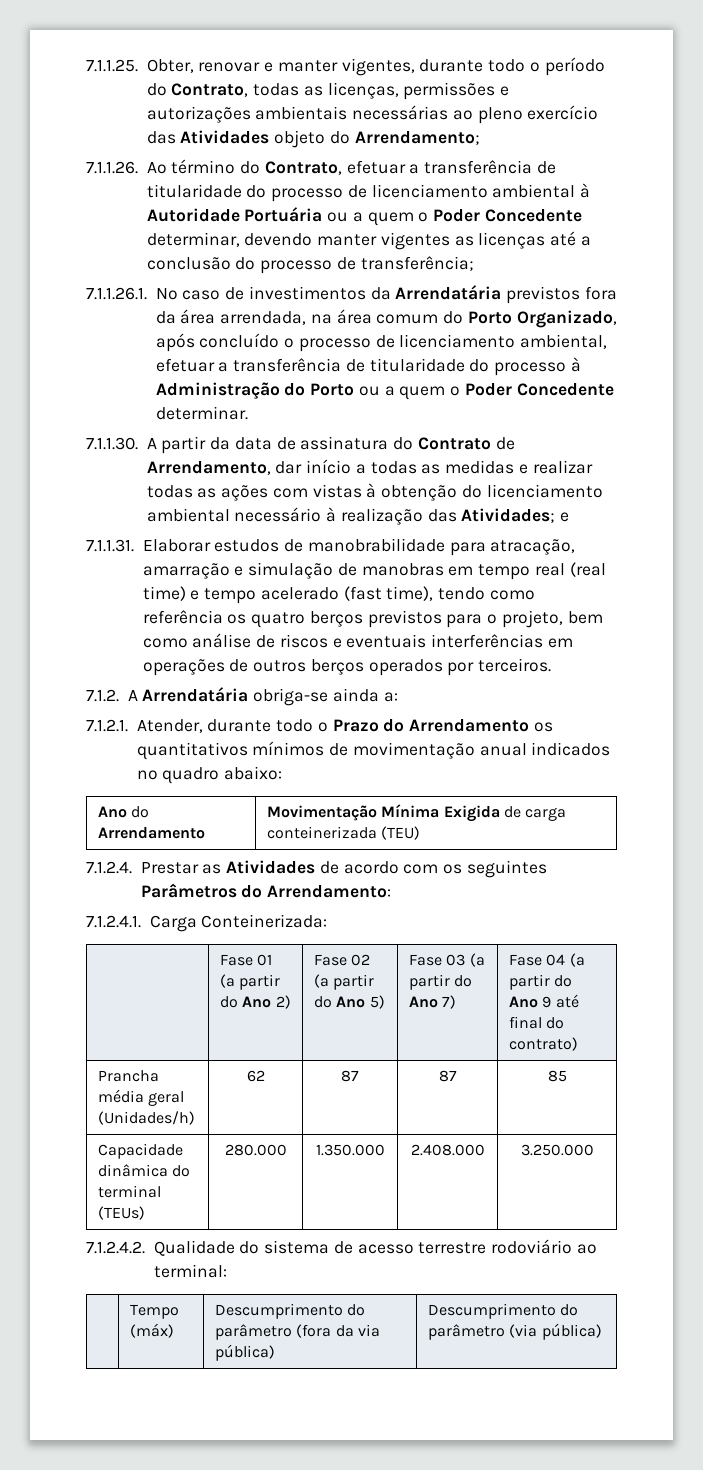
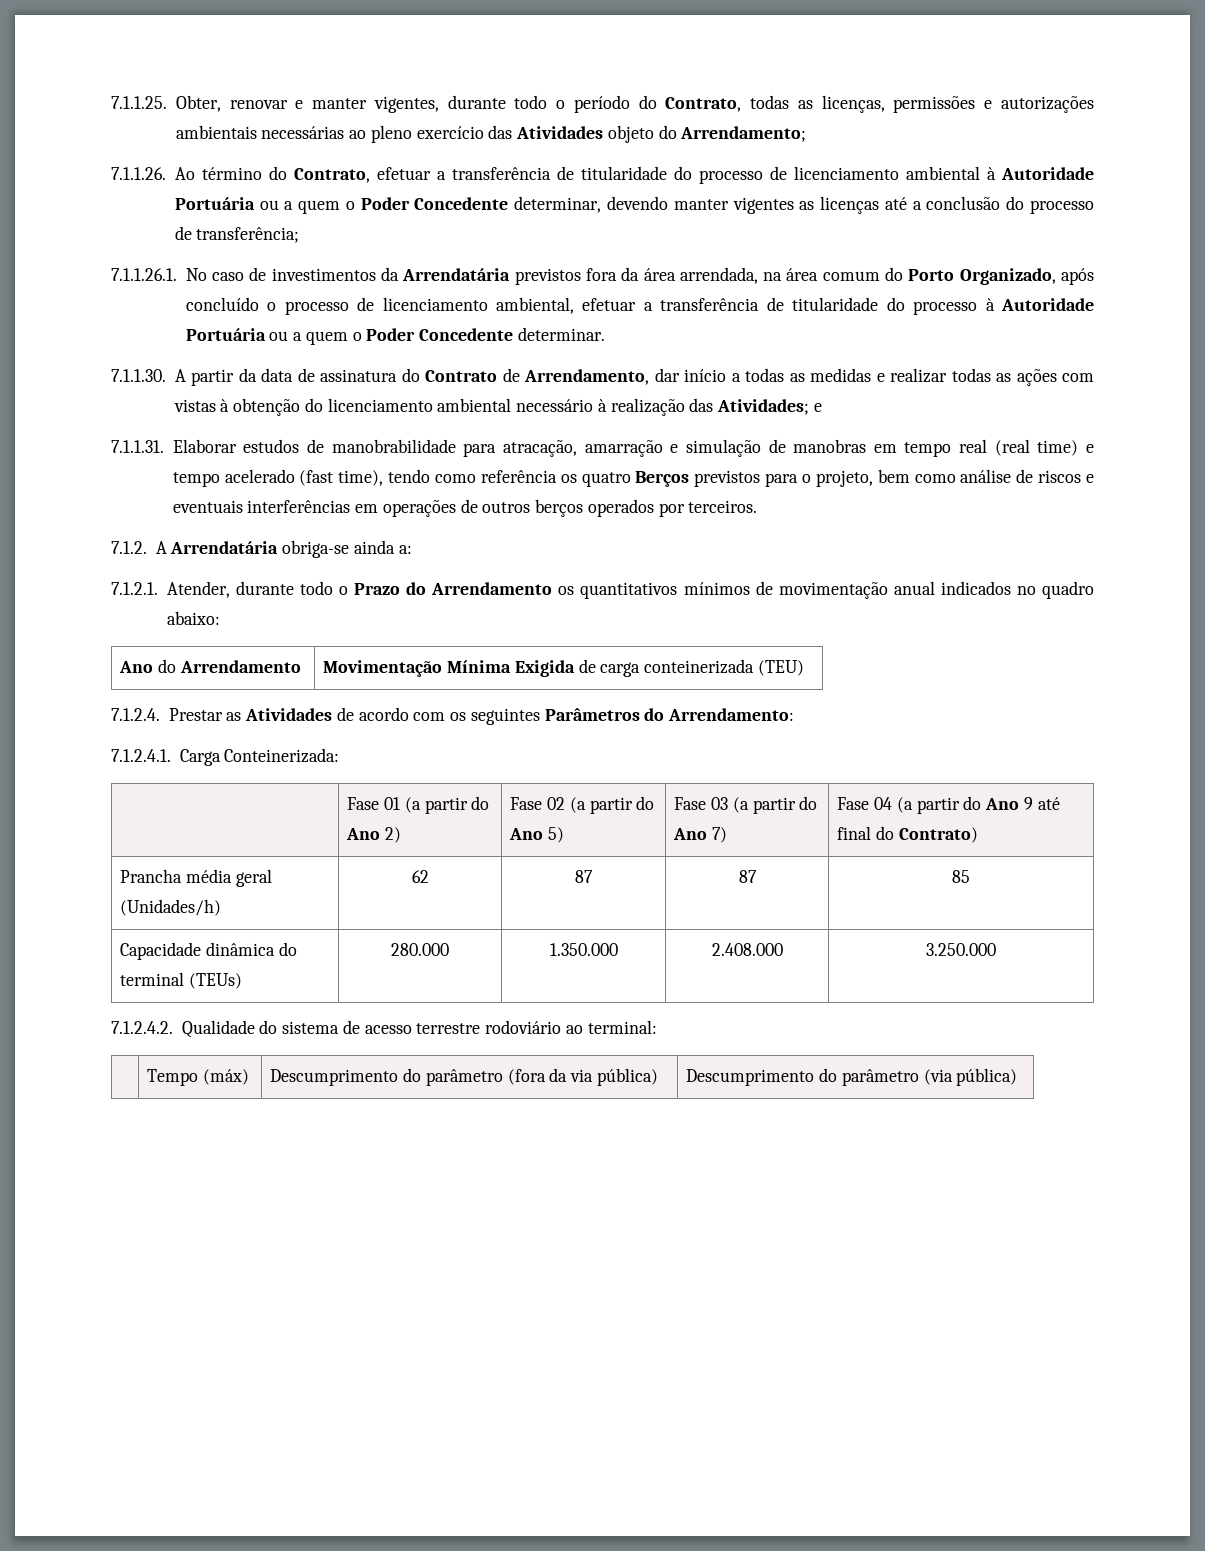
- 7.1.1.26.1. No caso de investimentos da Arrendatária previstos fora da área arrendada, na área comum do Porto Organizado, após concluído o processo de licenciamento ambiental, efetuar a transferência de titularidade do processo à Administração do Porto ou a quem o Poder Concedente determinar.
+ 7.1.1.26.1. No caso de investimentos da Arrendatária previstos fora da área arrendada, na área comum do Porto Organizado, após concluído o processo de licenciamento ambiental, efetuar a transferência de titularidade do processo à Autoridade Portuária ou a quem o Poder Concedente determinar.
- 7.1.1.31. Elaborar estudos de manobrabilidade para atracação, amarração e simulação de manobras em tempo real (real time) e tempo acelerado (fast time), tendo como referência os quatro berços previstos para o projeto, bem como análise de riscos e eventuais interferências em operações de outros berços operados por terceiros.
+ 7.1.1.31. Elaborar estudos de manobrabilidade para atracação, amarração e simulação de manobras em tempo real (real time) e tempo acelerado (fast time), tendo como referência os quatro Berços previstos para o projeto, bem como análise de riscos e eventuais interferências em operações de outros berços operados por terceiros.
- | Fase 01 (a partir do Ano 2) | Fase 02 (a partir do Ano 5) | Fase 03 (a partir do Ano 7) | Fase 04 (a partir do Ano 9 até final do contrato)
+ | Fase 01 (a partir do Ano 2) | Fase 02 (a partir do Ano 5) | Fase 03 (a partir do Ano 7) | Fase 04 (a partir do Ano 9 até final do Contrato)

